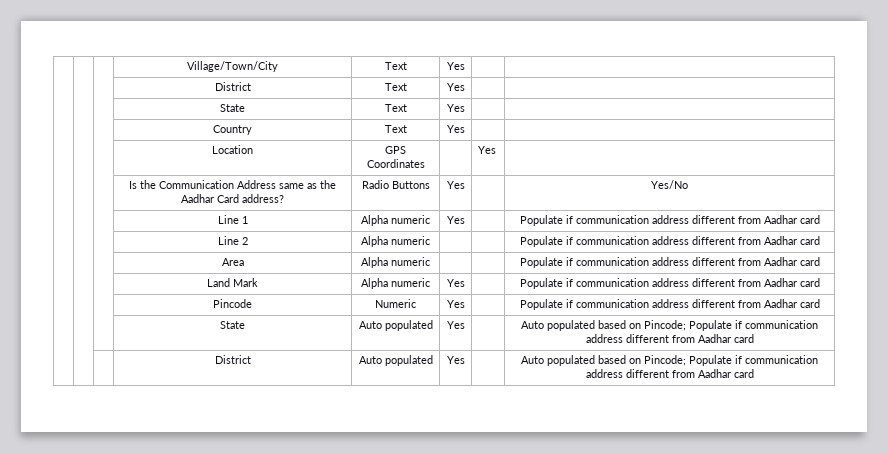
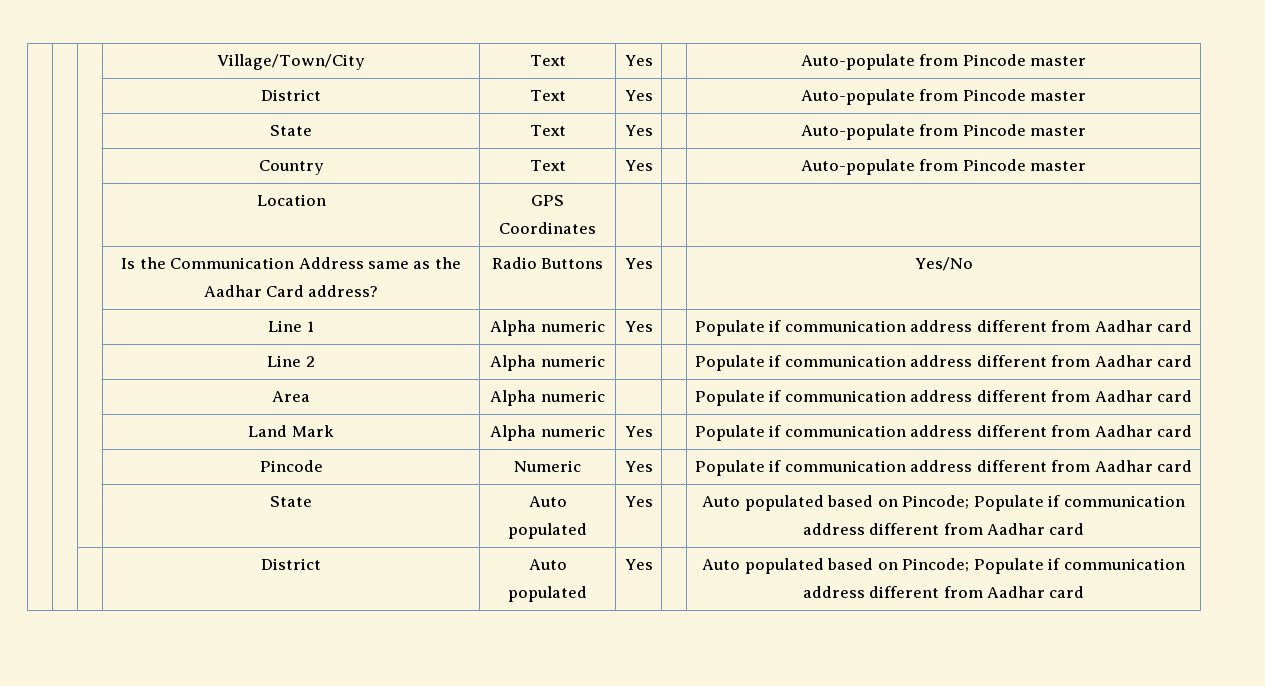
- | | | Village/Town/City | Text | Yes | |
+ | | | Village/Town/City | Text | Yes | | Auto-populate from Pincode master
- | | | District | Text | Yes | |
+ | | | District | Text | Yes | | Auto-populate from Pincode master
- | | | State | Text | Yes | |
+ | | | State | Text | Yes | | Auto-populate from Pincode master
- | | | Country | Text | Yes | |
+ | | | Country | Text | Yes | | Auto-populate from Pincode master
- | | | Location | GPS Coordinates | | Yes |
+ | | | Location | GPS Coordinates | | |

